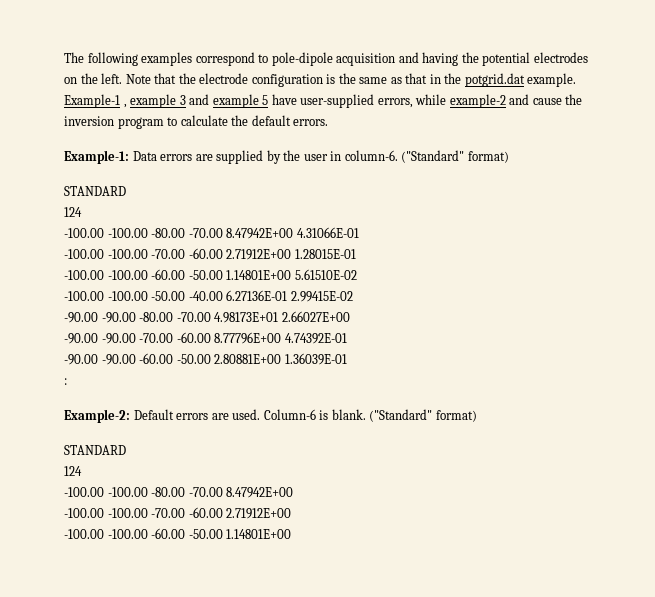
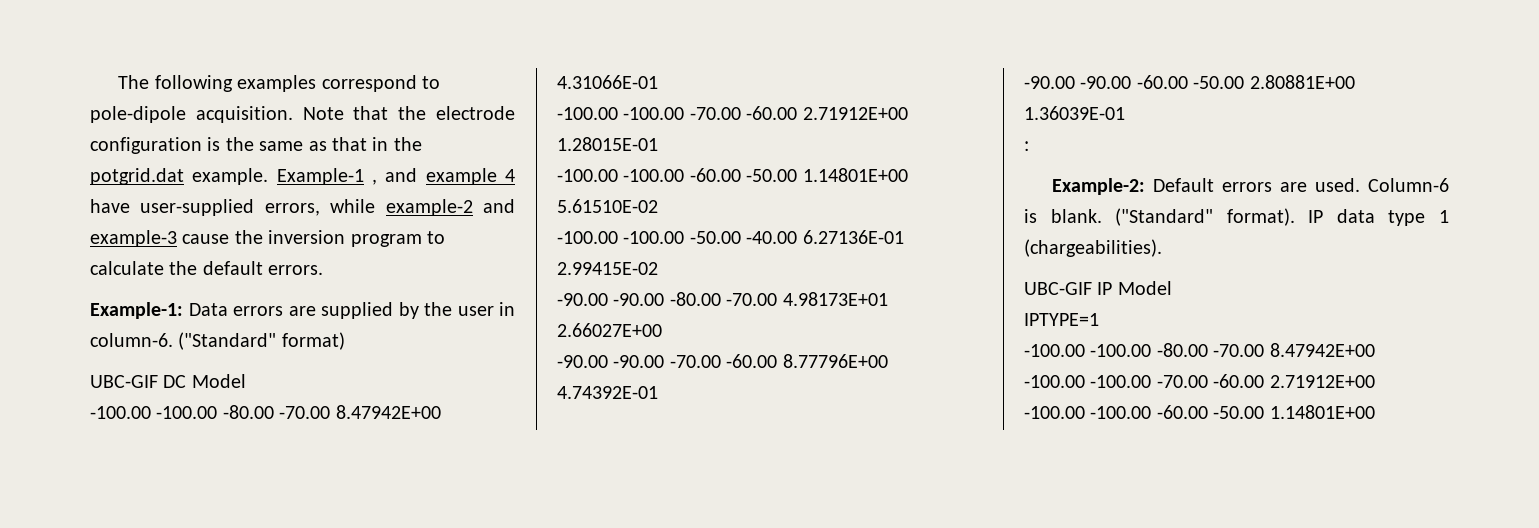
- The following examples correspond to pole-dipole acquisition and having the potential electrodes on the left.
+ The following examples correspond to pole-dipole acquisition.
- Example-1 , example 3 and example 5 have user-supplied errors, while example-2 and cause the inversion program to calculate the default errors.
+ Example-1 , and example 4 have user-supplied errors, while example-2 and example-3 cause the inversion program to calculate the default errors.
  Example-1: Data errors are supplied by the user in column-6. ("Standard" format)
- STANDARD
- 124
+ UBC-GIF DC Model
- Column-6 is blank. ("Standard" format)
- STANDARD
- 124
+ Column-6 is blank. ("Standard" format). IP data type 1 (chargeabilities).
+ UBC-GIF IP Model
+ IPTYPE=1

